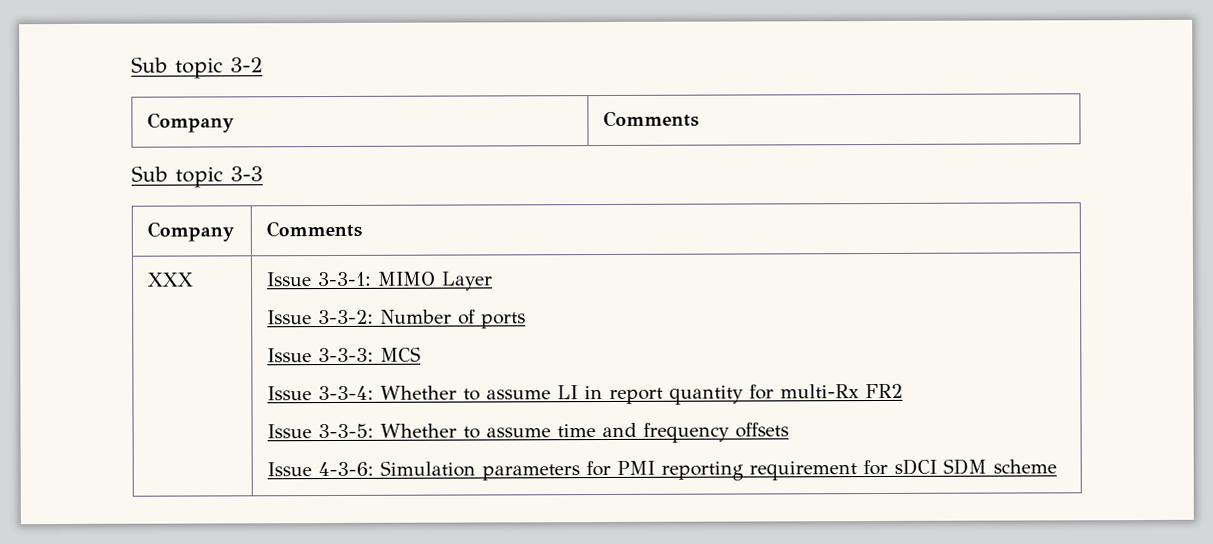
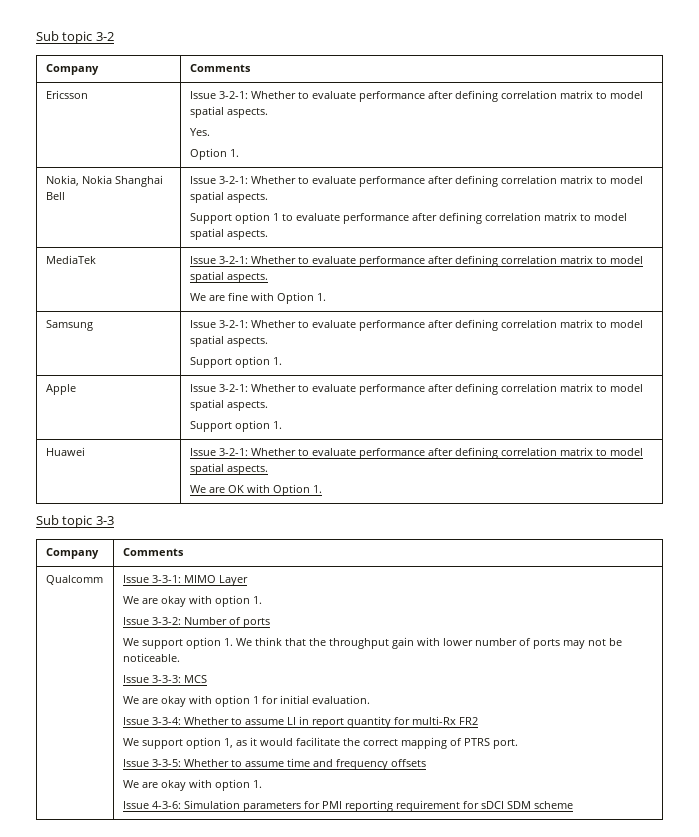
+ Ericsson | Issue 3-2-1: Whether to evaluate performance after defining correlation matrix to model spatial aspects.
+ Yes.
+ Option 1.
+ Nokia, Nokia Shanghai Bell | Issue 3-2-1: Whether to evaluate performance after defining correlation matrix to model spatial aspects.
+ Support option 1 to evaluate performance after defining correlation matrix to model spatial aspects.
+ MediaTek | Issue 3-2-1: Whether to evaluate performance after defining correlation matrix to model spatial aspects.
+ We are fine with Option 1.
+ Samsung | Issue 3-2-1: Whether to evaluate performance after defining correlation matrix to model spatial aspects.
+ Support option 1.
+ Apple | Issue 3-2-1: Whether to evaluate performance after defining correlation matrix to model spatial aspects.
+ Support option 1.
+ Huawei | Issue 3-2-1: Whether to evaluate performance after defining correlation matrix to model spatial aspects.
+ We are OK with Option 1.
- XXX
+ Qualcomm
  Issue 3-3-1: MIMO Layer
+ We are okay with option 1.
+ We support option 1. We think that the throughput gain with lower number of ports may not be noticeable.
  Issue 3-3-3: MCS
+ We are okay with option 1 for initial evaluation.
+ We support option 1, as it would facilitate the correct mapping of PTRS port.
  Issue 3-3-5: Whether to assume time and frequency offsets
+ We are okay with option 1.

